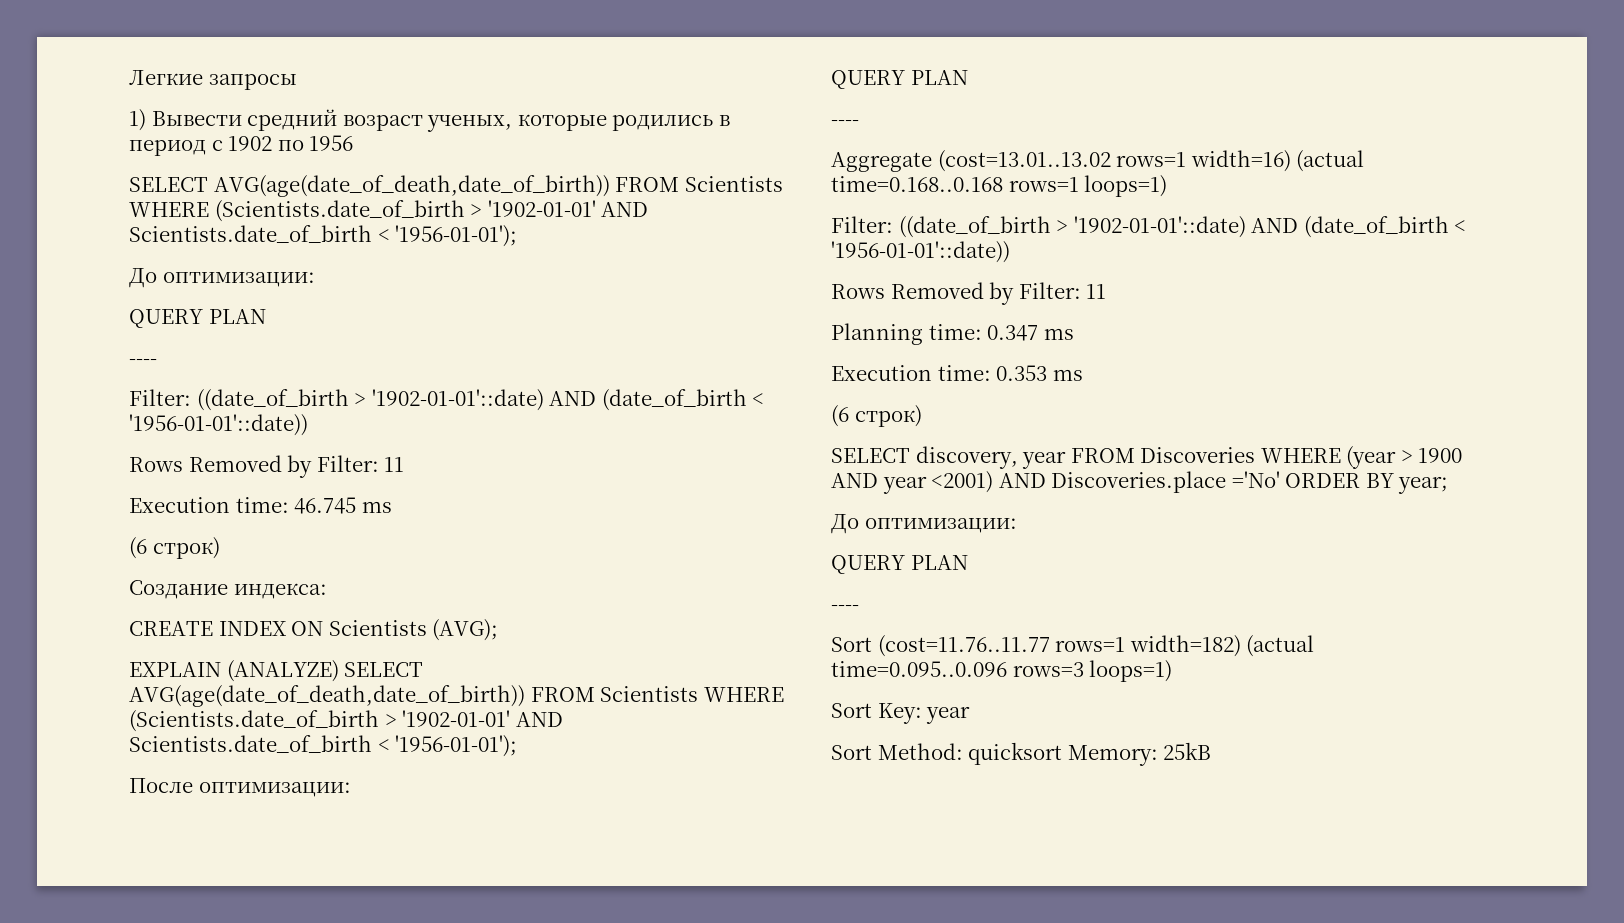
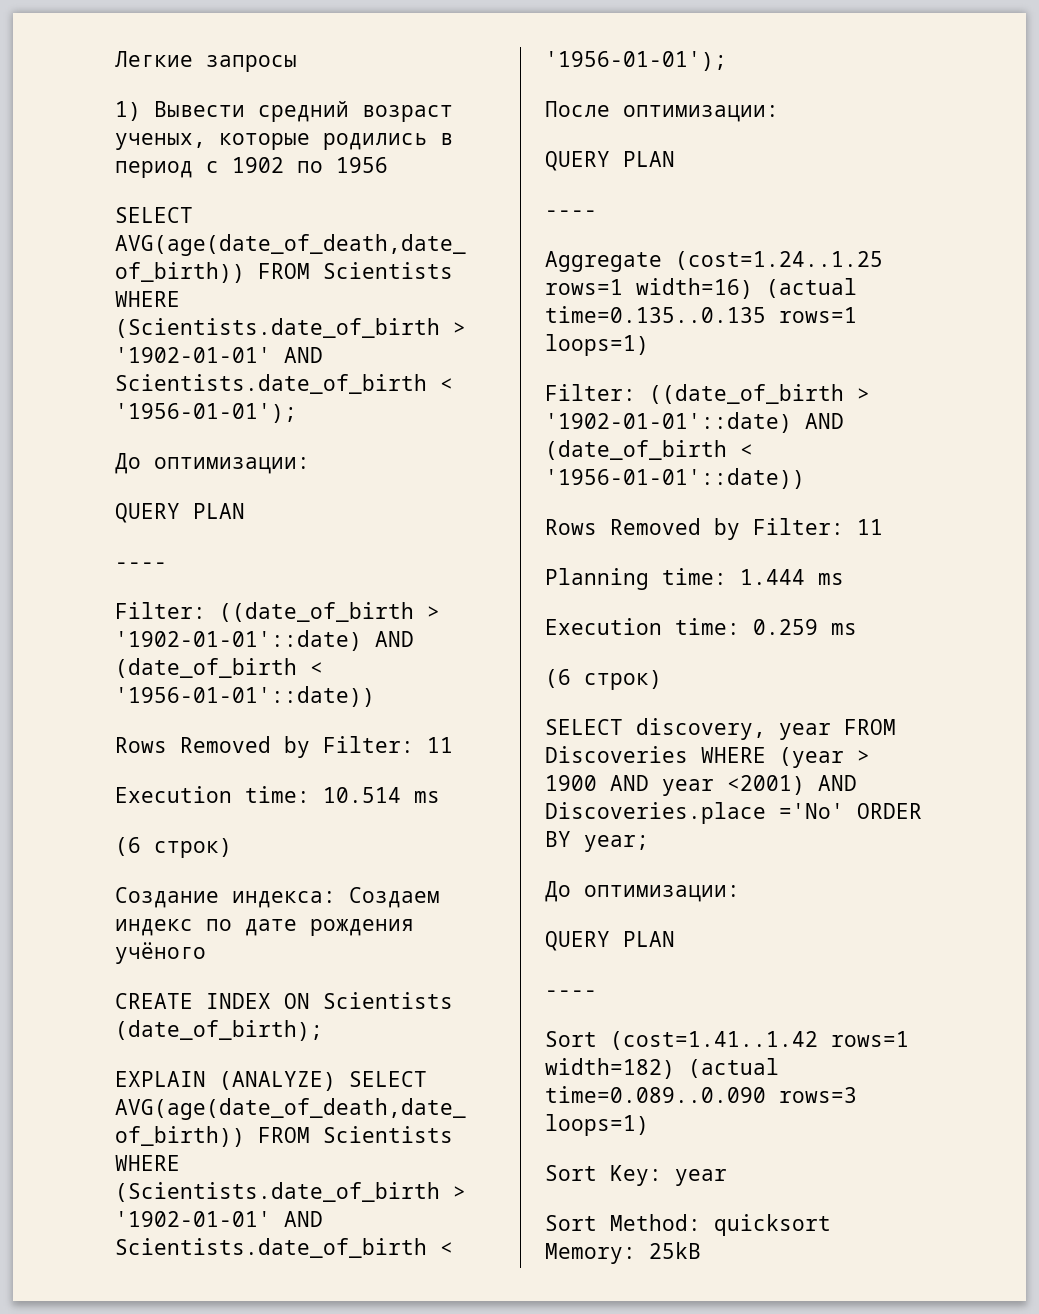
- Execution time: 46.745 ms
+ Execution time: 10.514 ms
- Создание индекса:
+ Создание индекса: Создаем индекс по дате рождения учёного
- CREATE INDEX ON Scientists (AVG);
+ CREATE INDEX ON Scientists (date_of_birth);
- Aggregate (cost=13.01..13.02 rows=1 width=16) (actual time=0.168..0.168 rows=1 loops=1)
+ Aggregate (cost=1.24..1.25 rows=1 width=16) (actual time=0.135..0.135 rows=1 loops=1)
- Planning time: 0.347 ms
+ Planning time: 1.444 ms
- Execution time: 0.353 ms
+ Execution time: 0.259 ms
- Sort (cost=11.76..11.77 rows=1 width=182) (actual time=0.095..0.096 rows=3 loops=1)
+ Sort (cost=1.41..1.42 rows=1 width=182) (actual time=0.089..0.090 rows=3 loops=1)

